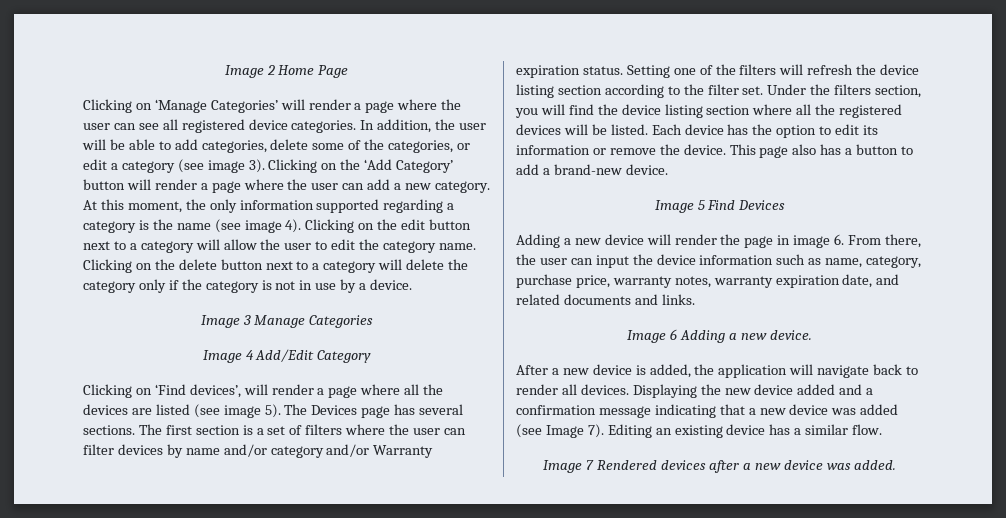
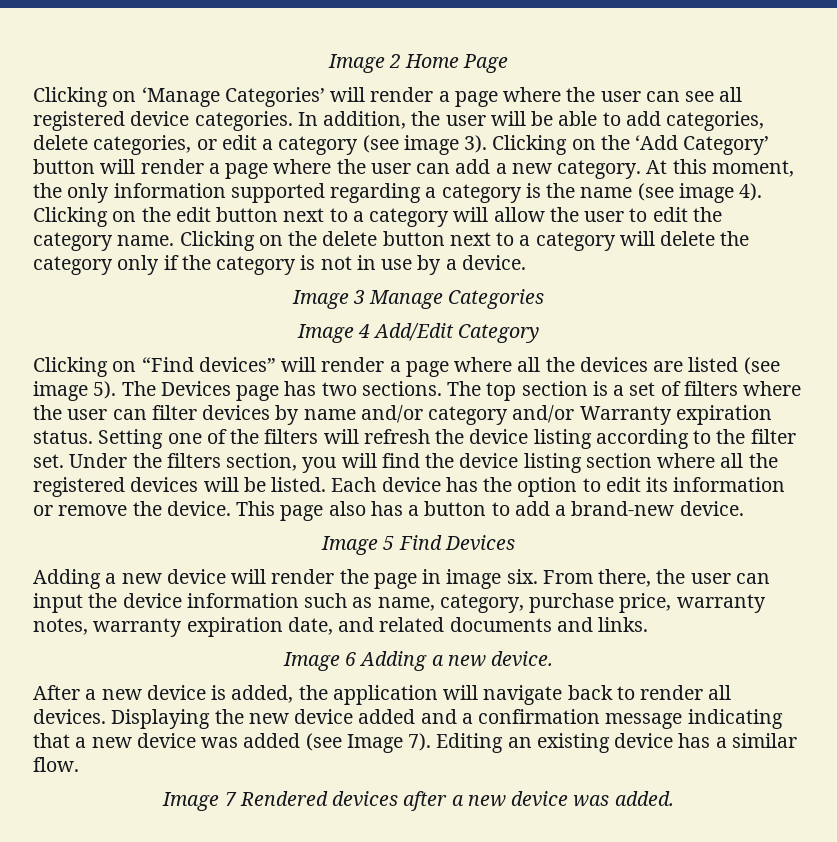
- In addition, the user will be able to add categories, delete some of the categories, or edit a category (see image 3).
+ In addition, the user will be able to add categories, delete categories, or edit a category (see image 3).
- Clicking on ‘Find devices’, will render a page where all the devices are listed (see image 5).
+ Clicking on “Find devices” will render a page where all the devices are listed (see image 5).
- The Devices page has several sections.
+ The Devices page has two sections.
- The first section is a set of filters where the user can filter devices by name and/or category and/or Warranty expiration status.
+ The top section is a set of filters where the user can filter devices by name and/or category and/or Warranty expiration status.
- Setting one of the filters will refresh the device listing section according to the filter set.
+ Setting one of the filters will refresh the device listing according to the filter set.
- Adding a new device will render the page in image 6. From there, the user can input the device information such as name, category, purchase price, warranty notes, warranty expiration date, and related documents and links.
+ Adding a new device will render the page in image six. From there, the user can input the device information such as name, category, purchase price, warranty notes, warranty expiration date, and related documents and links.

